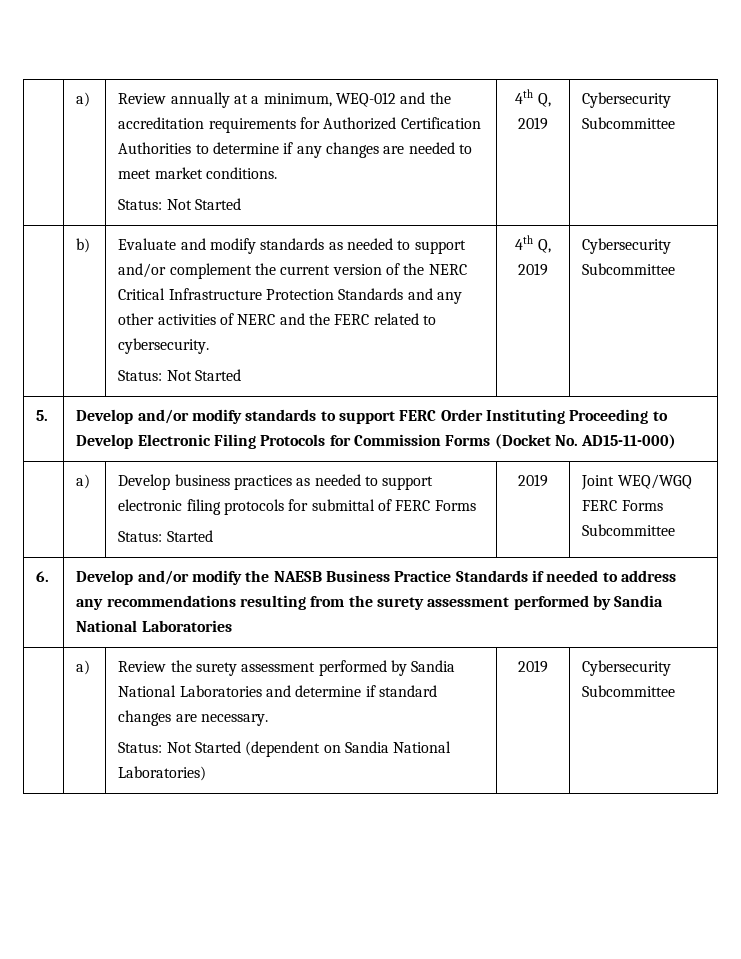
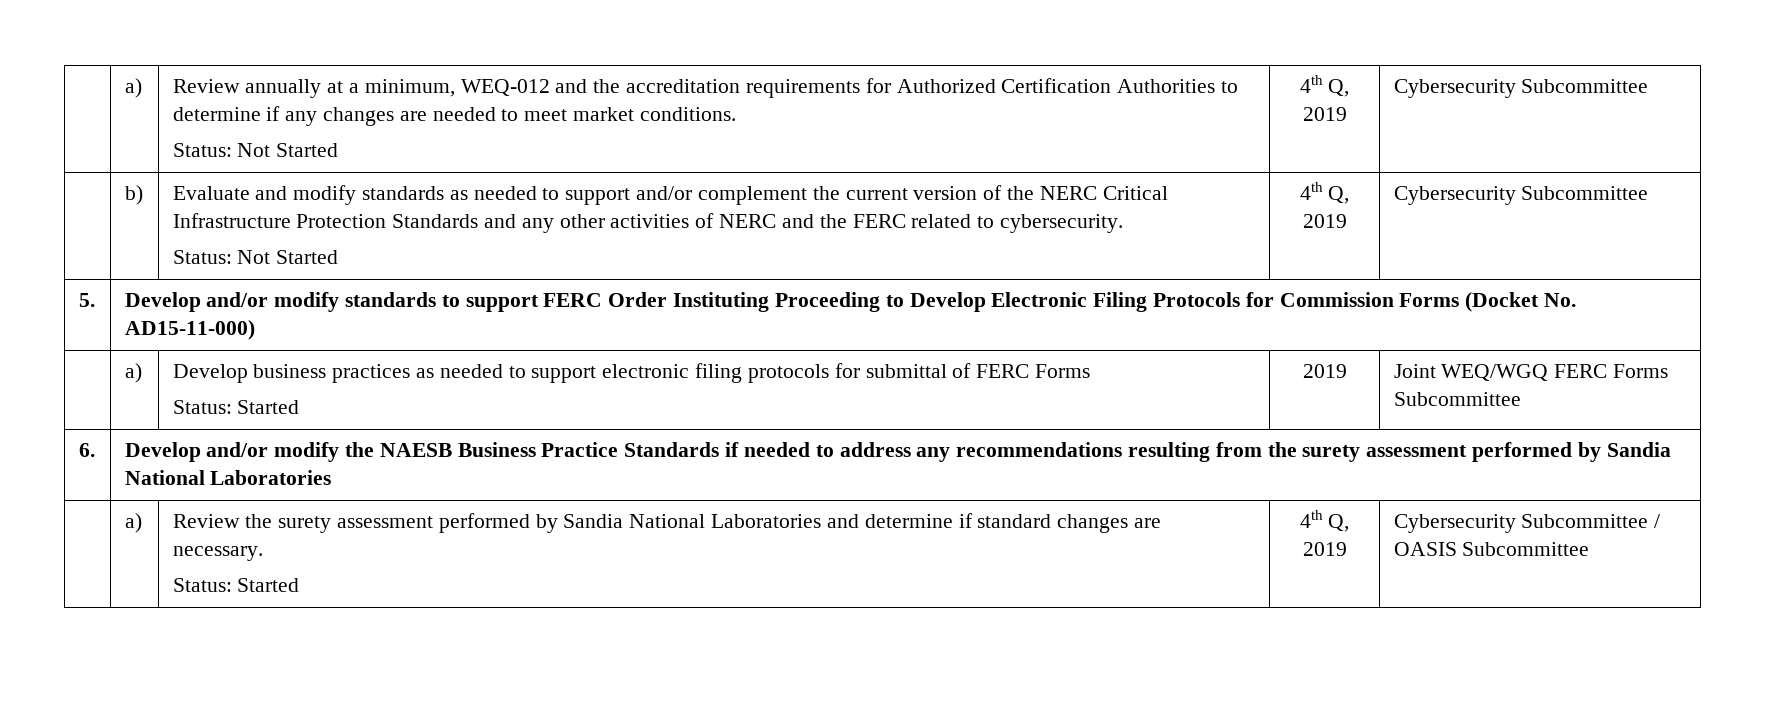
  | a) | Review the surety assessment performed by Sandia National Laboratories and determine if standard changes are necessary.
- Status: Not Started (dependent on Sandia National Laboratories) | 2019 | Cybersecurity Subcommittee
+ Status: Started | 4th Q, 2019 | Cybersecurity Subcommittee / OASIS Subcommittee

